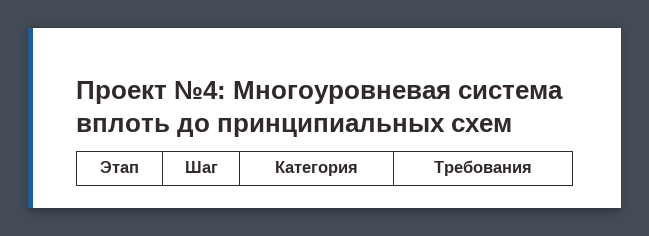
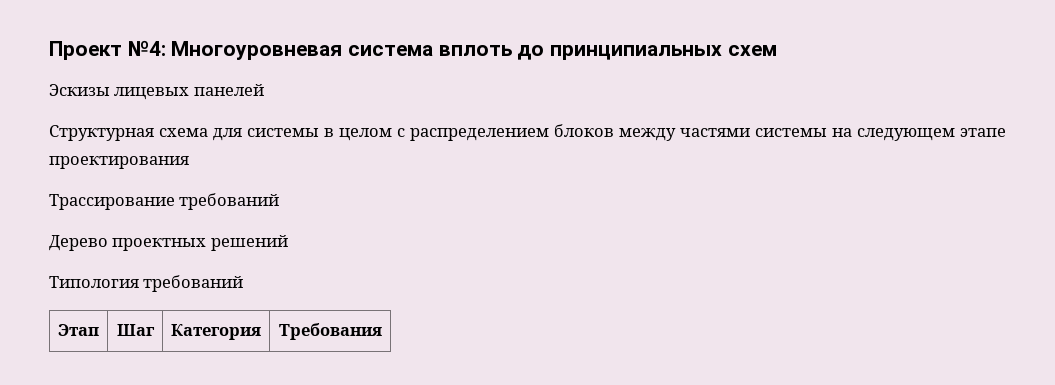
+ Эскизы лицевых панелей
+ Структурная схема для системы в целом с распределением блоков между частями системы на следующем этапе проектирования
+ Трассирование требований
+ Дерево проектных решений
+ Типология требований

